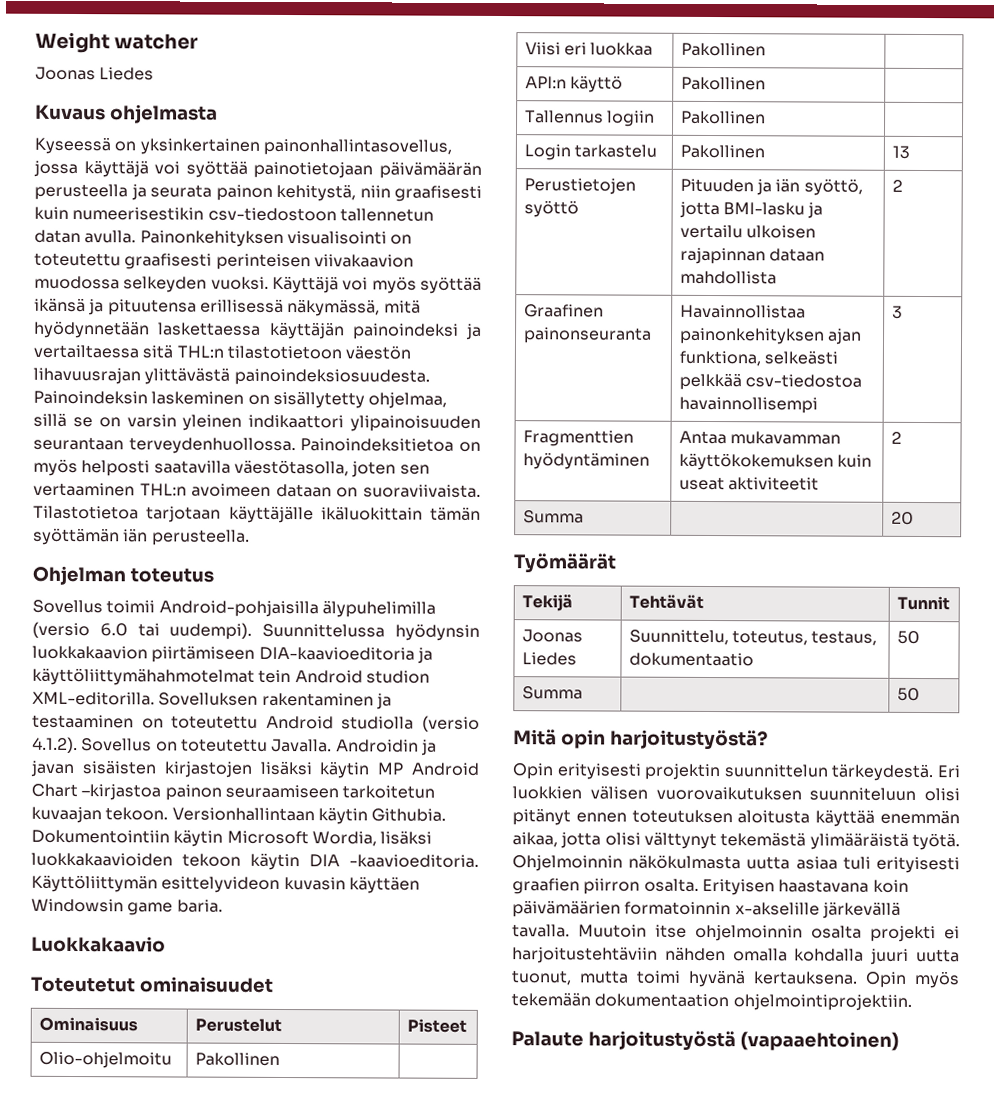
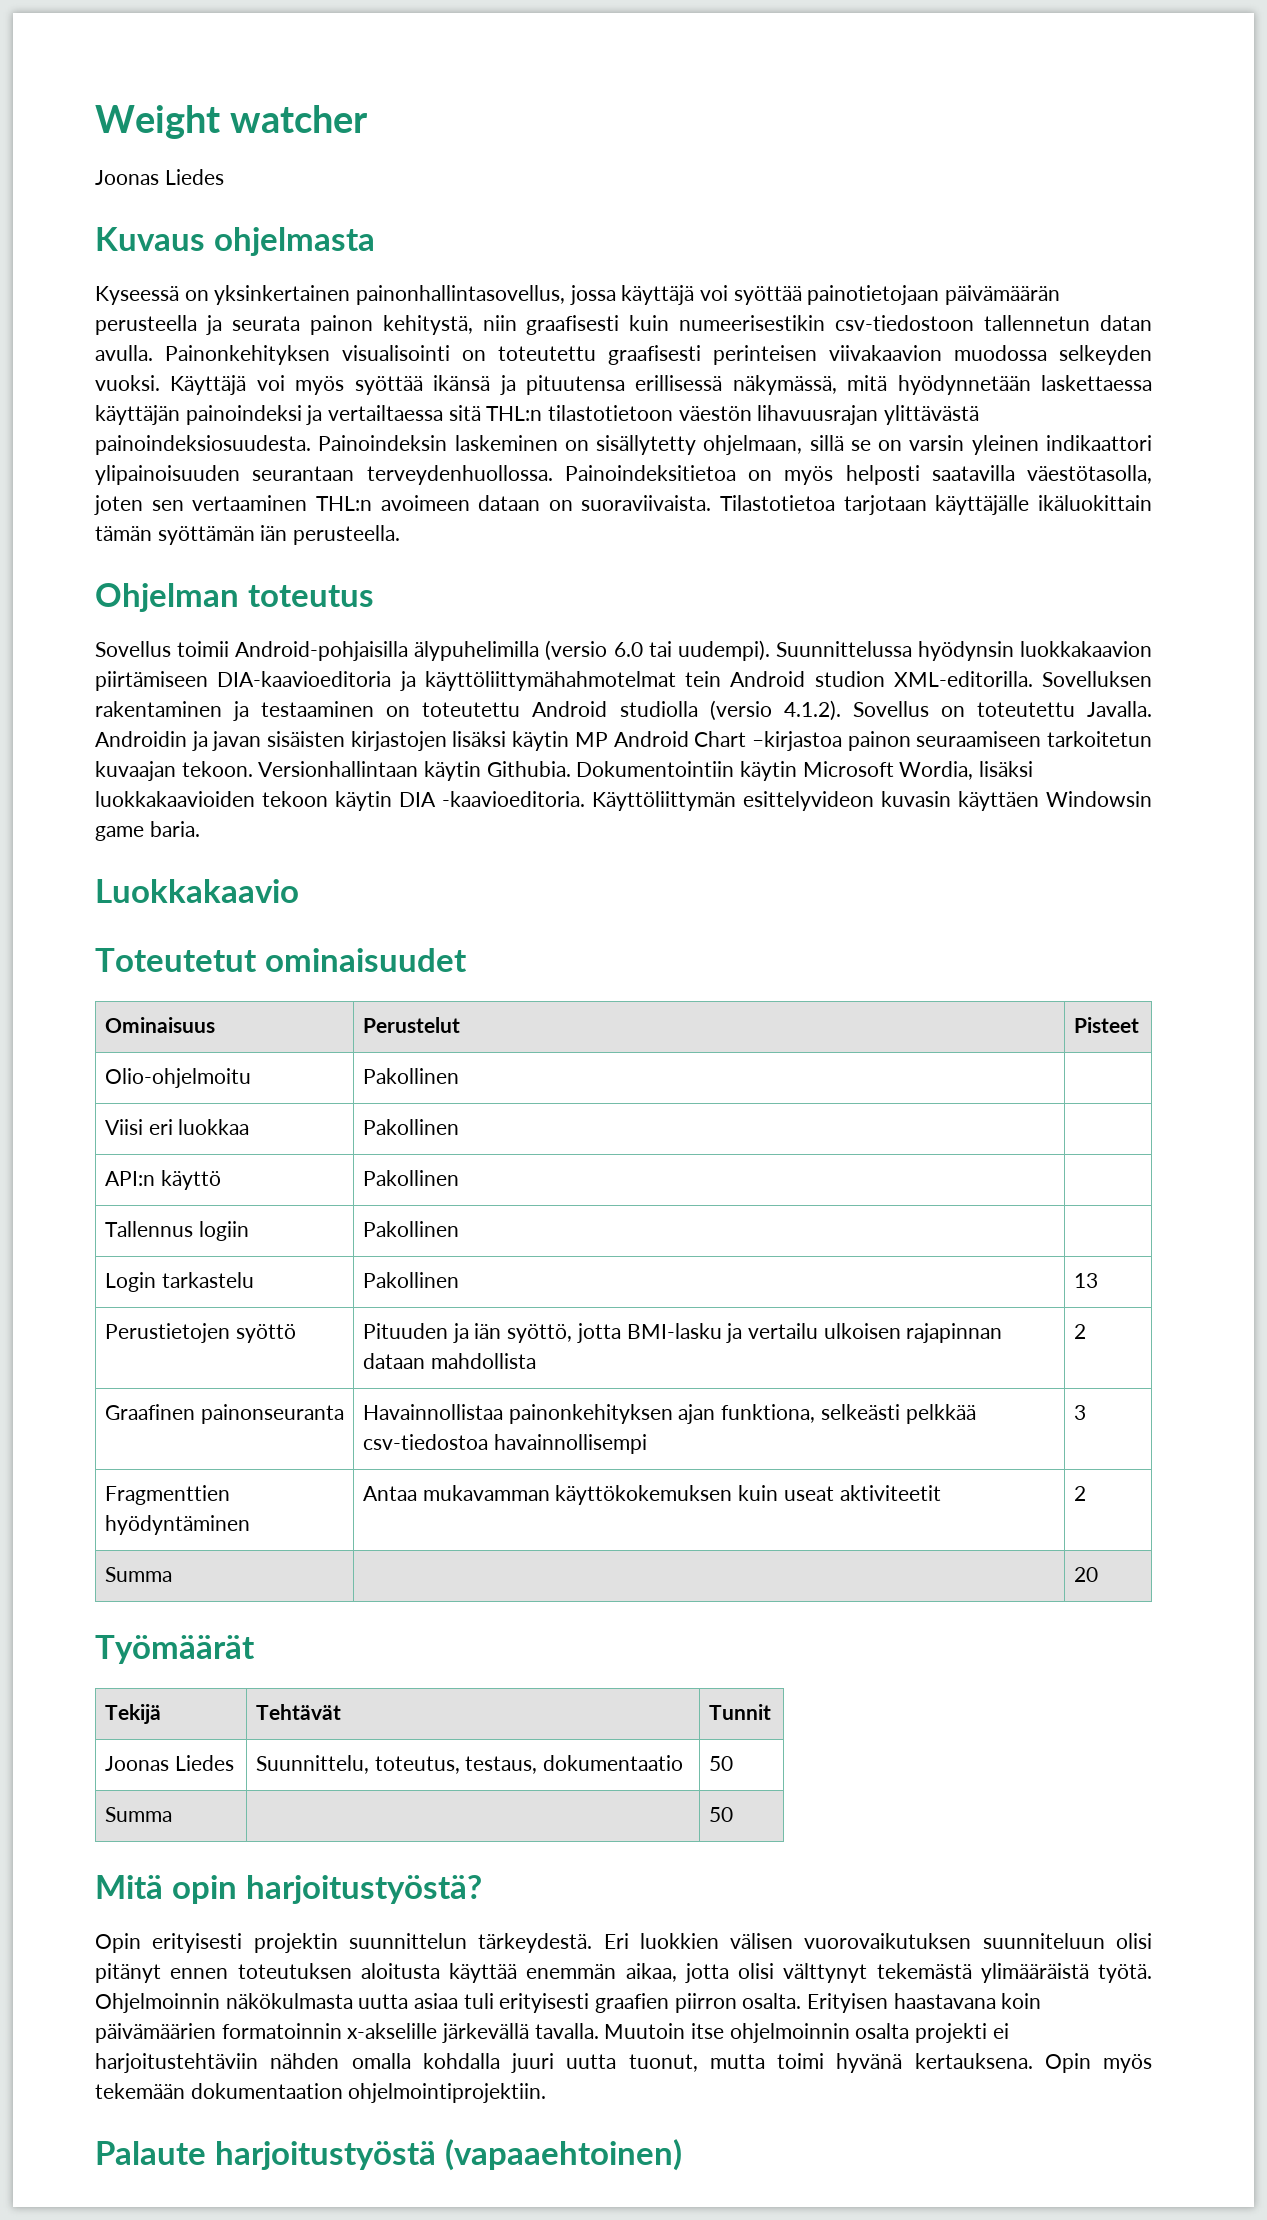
- Painoindeksin laskeminen on sisällytetty ohjelmaa, sillä se on varsin yleinen indikaattori ylipainoisuuden seurantaan terveydenhuollossa.
+ Painoindeksin laskeminen on sisällytetty ohjelmaan, sillä se on varsin yleinen indikaattori ylipainoisuuden seurantaan terveydenhuollossa.

